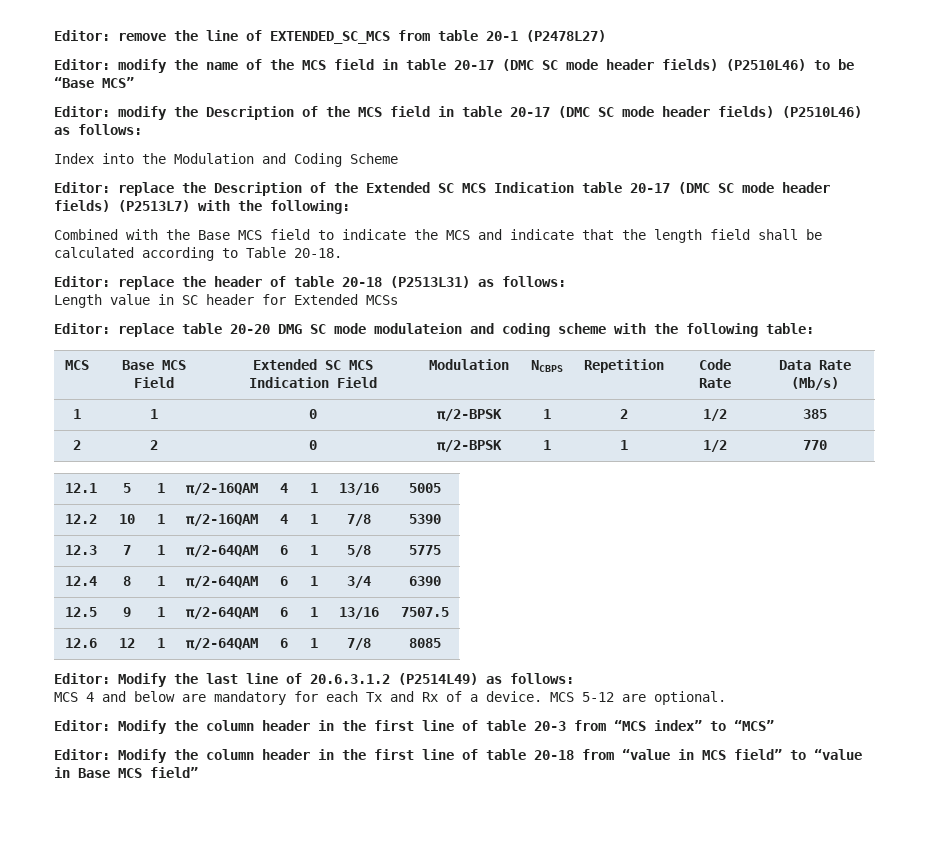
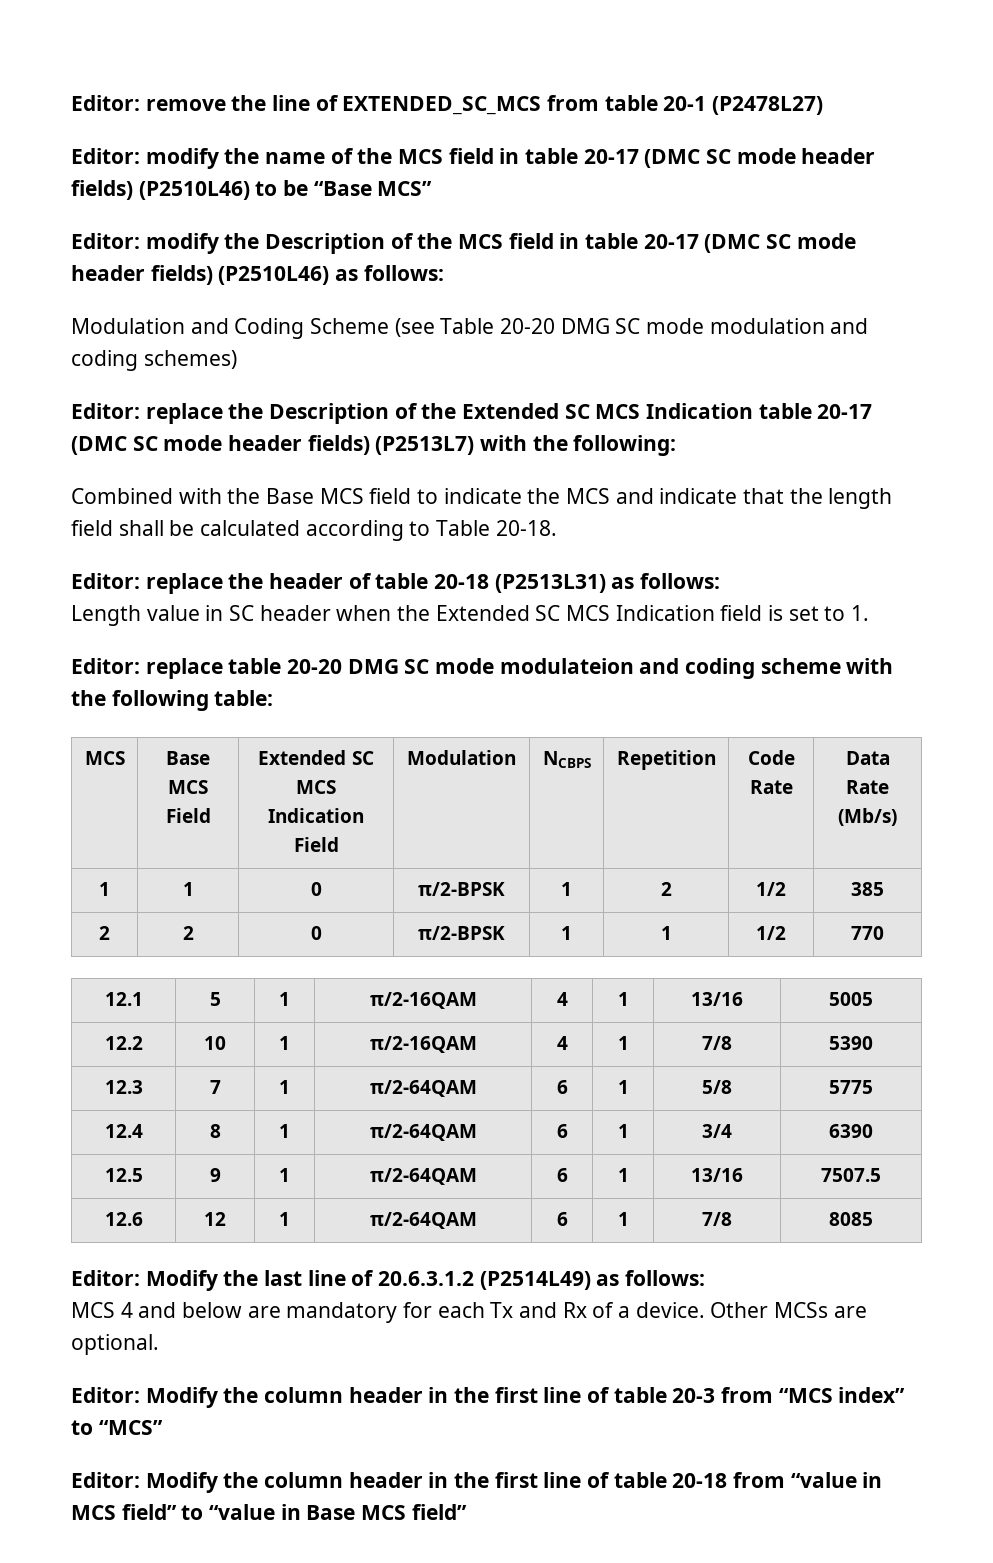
- Index into the Modulation and Coding Scheme
+ Modulation and Coding Scheme (see Table 20-20 DMG SC mode modulation and coding schemes)
- Length value in SC header for Extended MCSs
+ Length value in SC header when the Extended SC MCS Indication field is set to 1.
- MCS 5-12 are optional.
+ Other MCSs are optional.

